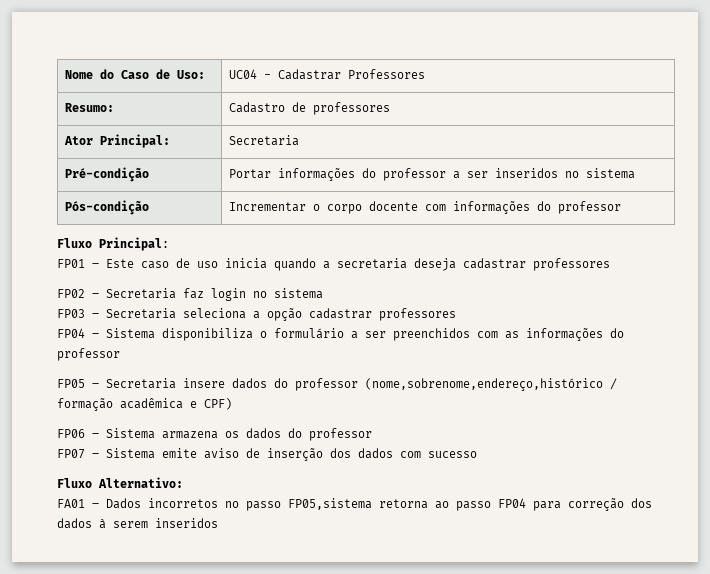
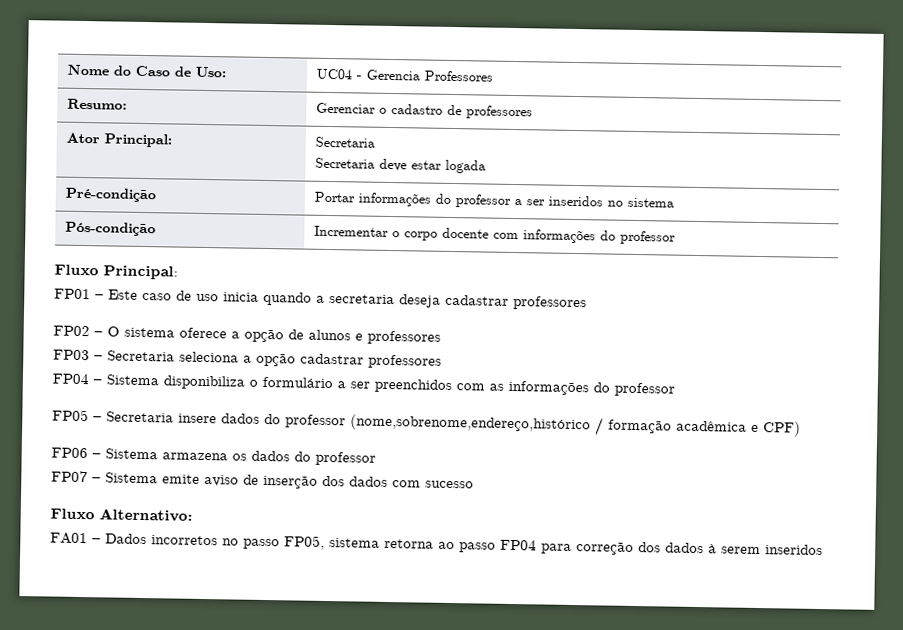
- Nome do Caso de Uso: | UC04 - Cadastrar Professores
+ Nome do Caso de Uso: | UC04 - Gerencia Professores
- Resumo: | Cadastro de professores
+ Resumo: | Gerenciar o cadastro de professores
  Ator Principal: | Secretaria
+ Secretaria deve estar logada
- FP02 – Secretaria faz login no sistema
+ FP02 – O sistema oferece a opção de alunos e professores
- FA01 – Dados incorretos no passo FP05,sistema retorna ao passo FP04 para correção dos dados à serem inseridos
+ FA01 – Dados incorretos no passo FP05, sistema retorna ao passo FP04 para correção dos dados à serem inseridos

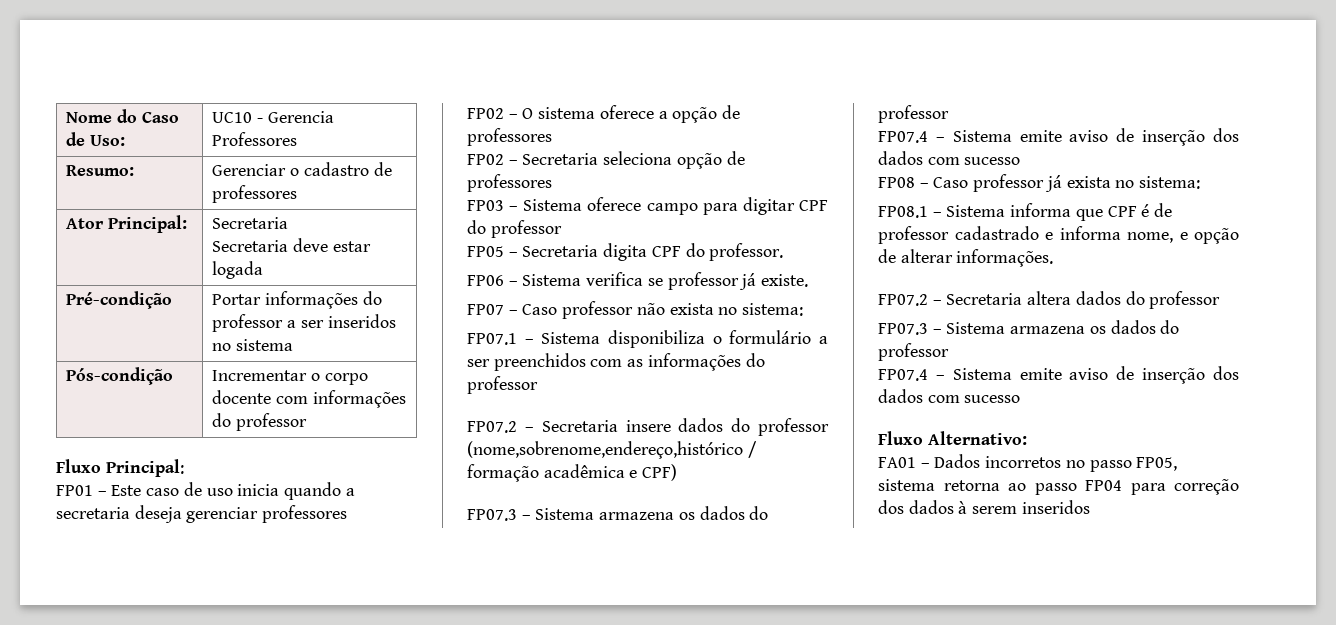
- Nome do Caso de Uso: | UC04 - Gerencia Professores
+ Nome do Caso de Uso: | UC10 - Gerencia Professores
- FP01 – Este caso de uso inicia quando a secretaria deseja cadastrar professores
+ FP01 – Este caso de uso inicia quando a secretaria deseja gerenciar professores
- FP02 – O sistema oferece a opção de alunos e professores
- FP03 – Secretaria seleciona a opção cadastrar professores
- FP04 – Sistema disponibiliza o formulário a ser preenchidos com as informações do professor
+ FP02 – O sistema oferece a opção de professores
+ FP02 – Secretaria seleciona opção de professores
+ FP03 – Sistema oferece campo para digitar CPF do professor
+ FP05 – Secretaria digita CPF do professor.
+ FP06 – Sistema verifica se professor já existe.
+ FP07 – Caso professor não exista no sistema:
+ FP07.1 – Sistema disponibiliza o formulário a ser preenchidos com as informações do professor
- FP05 – Secretaria insere dados do professor (nome,sobrenome,endereço,histórico / formação acadêmica e CPF)
- FP06 – Sistema armazena os dados do professor
- FP07 – Sistema emite aviso de inserção dos dados com sucesso
+ FP07.2 – Secretaria insere dados do professor (nome,sobrenome,endereço,histórico / formação acadêmica e CPF)
+ FP07.3 – Sistema armazena os dados do professor
+ FP07.4 – Sistema emite aviso de inserção dos dados com sucesso
+ FP08 – Caso professor já exista no sistema:
+ FP08.1 – Sistema informa que CPF é de professor cadastrado e informa nome, e opção de alterar informações.
+ FP07.2 – Secretaria altera dados do professor
+ FP07.3 – Sistema armazena os dados do professor
+ FP07.4 – Sistema emite aviso de inserção dos dados com sucesso

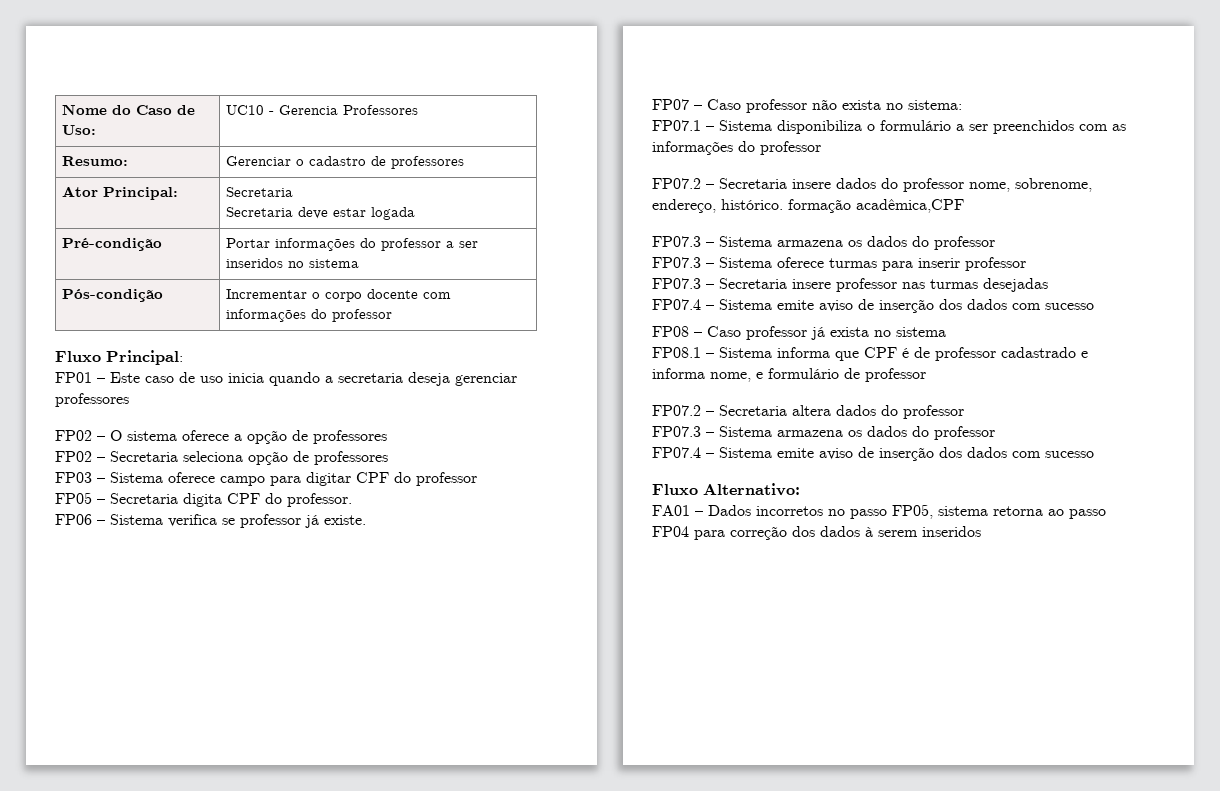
- FP07.2 – Secretaria insere dados do professor (nome,sobrenome,endereço,histórico / formação acadêmica e CPF)
+ FP07.2 – Secretaria insere dados do professor nome, sobrenome, endereço, histórico. formação acadêmica,CPF
  FP07.3 – Sistema armazena os dados do professor
+ FP07.3 – Sistema oferece turmas para inserir professor
+ FP07.3 – Secretaria insere professor nas turmas desejadas
- FP08 – Caso professor já exista no sistema:
+ FP08 – Caso professor já exista no sistema
- FP08.1 – Sistema informa que CPF é de professor cadastrado e informa nome, e opção de alterar informações.
+ FP08.1 – Sistema informa que CPF é de professor cadastrado e informa nome, e formulário de professor

